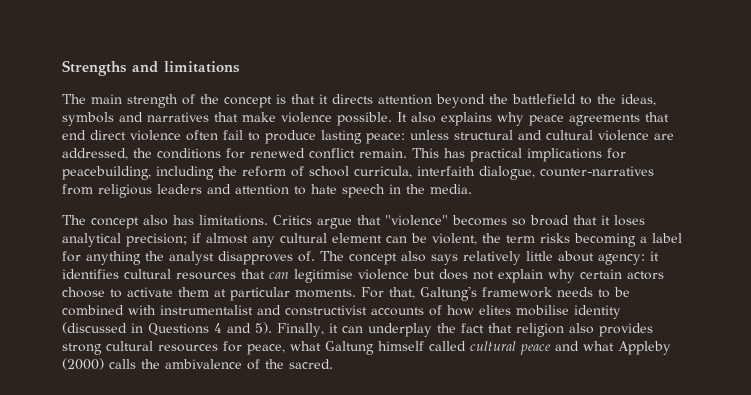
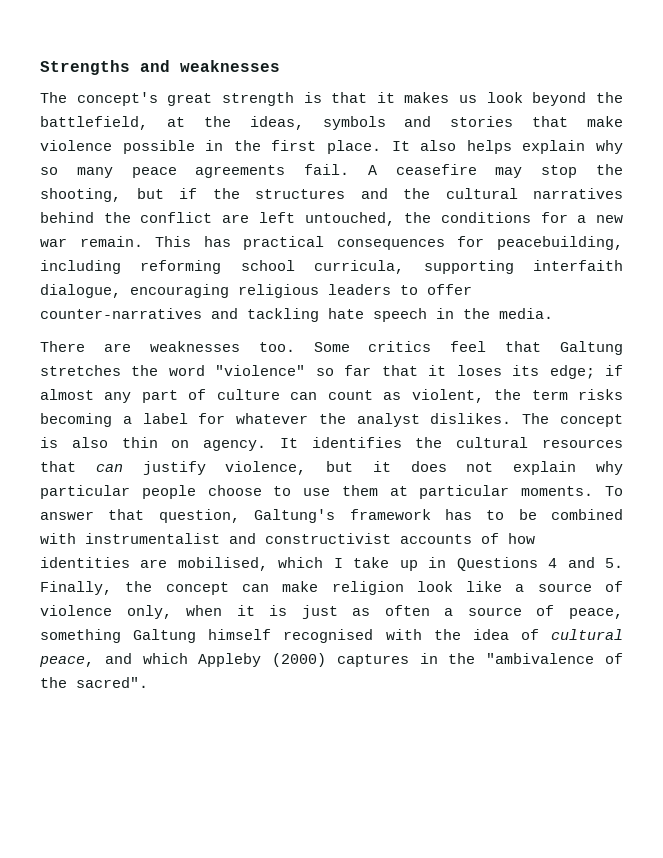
- Strengths and limitations
- The main strength of the concept is that it directs attention beyond the battlefield to the ideas, symbols and narratives that make violence possible. It also explains why peace agreements that end direct violence often fail to produce lasting peace: unless structural and cultural violence are addressed, the conditions for renewed conflict remain.
+ Strengths and weaknesses
+ The concept's great strength is that it makes us look beyond the battlefield, at the ideas, symbols and stories that make violence possible in the first place. It also helps explain why so many peace agreements fail. A ceasefire may stop the shooting, but if the structures and the cultural narratives behind the conflict are left untouched, the conditions for a new war remain.
- This has practical implications for peacebuilding, including the reform of school curricula, interfaith dialogue, counter-narratives from religious leaders and attention to hate speech in the media.
+ This has practical consequences for peacebuilding, including reforming school curricula, supporting interfaith dialogue, encouraging religious leaders to offer counter-narratives and tackling hate speech in the media.
- The concept also has limitations. Critics argue that "violence" becomes so broad that it loses analytical precision; if almost any cultural element can be violent, the term risks becoming a label for anything the analyst disapproves of. The concept also says relatively little about agency: it identifies cultural resources that can legitimise violence but does not explain why certain actors choose to activate them at particular moments.
+ There are weaknesses too. Some critics feel that Galtung stretches the word "violence" so far that it loses its edge; if almost any part of culture can count as violent, the term risks becoming a label for whatever the analyst dislikes. The concept is also thin on agency. It identifies the cultural resources that can justify violence, but it does not explain why particular people choose to use them at particular moments.
- For that, Galtung's framework needs to be combined with instrumentalist and constructivist accounts of how elites mobilise identity (discussed in Questions 4 and 5). Finally, it can underplay the fact that religion also provides strong cultural resources for peace, what Galtung himself called cultural peace and what Appleby (2000) calls the ambivalence of the sacred.
+ To answer that question, Galtung's framework has to be combined with instrumentalist and constructivist accounts of how identities are mobilised, which I take up in Questions 4 and 5. Finally, the concept can make religion look like a source of violence only, when it is just as often a source of peace, something Galtung himself recognised with the idea of cultural peace, and which Appleby (2000) captures in the "ambivalence of the sacred".

